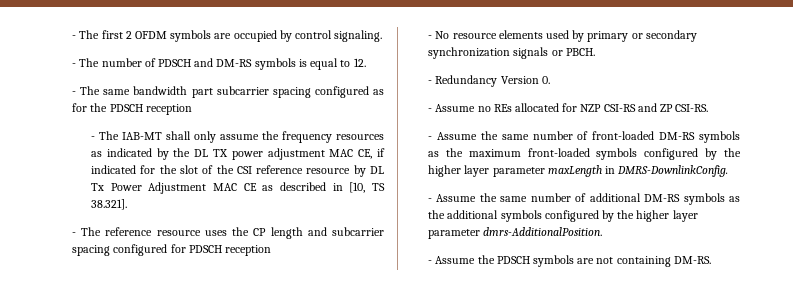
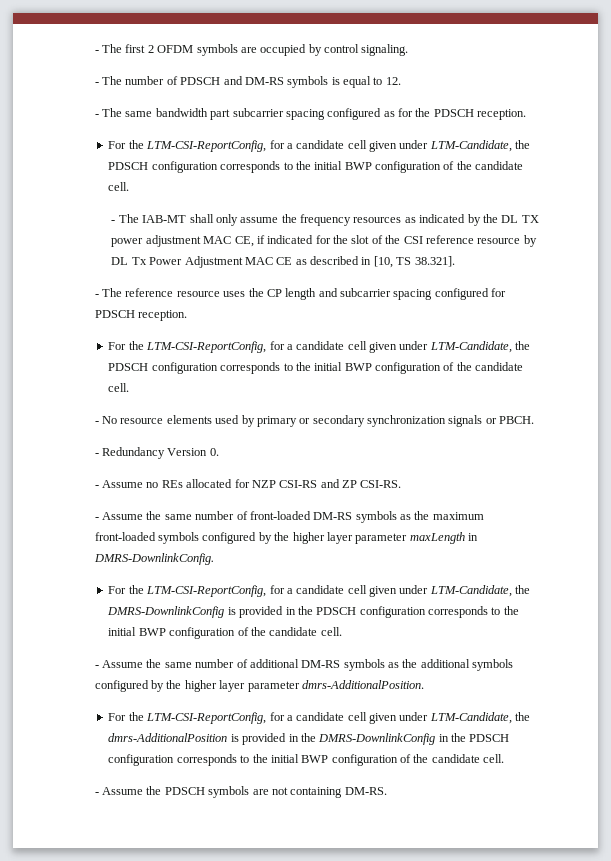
- - The same bandwidth part subcarrier spacing configured as for the PDSCH reception
+ - The same bandwidth part subcarrier spacing configured as for the PDSCH reception.
+ For the LTM-CSI-ReportConfig, for a candidate cell given under LTM-Candidate, the PDSCH configuration corresponds to the initial BWP configuration of the candidate cell.
- - The reference resource uses the CP length and subcarrier spacing configured for PDSCH reception
+ - The reference resource uses the CP length and subcarrier spacing configured for PDSCH reception.
+ For the LTM-CSI-ReportConfig, for a candidate cell given under LTM-Candidate, the PDSCH configuration corresponds to the initial BWP configuration of the candidate cell.
+ For the LTM-CSI-ReportConfig, for a candidate cell given under LTM-Candidate, the DMRS-DownlinkConfig is provided in the PDSCH configuration corresponds to the initial BWP configuration of the candidate cell.
+ For the LTM-CSI-ReportConfig, for a candidate cell given under LTM-Candidate, the dmrs-AdditionalPosition is provided in the DMRS-DownlinkConfig in the PDSCH configuration corresponds to the initial BWP configuration of the candidate cell.

